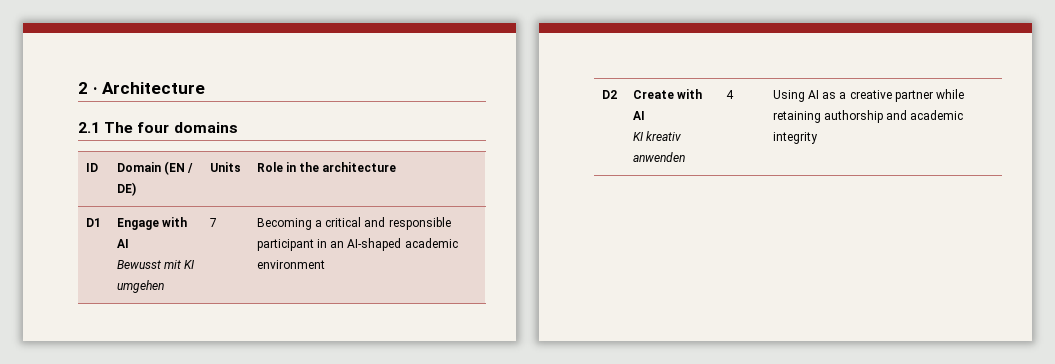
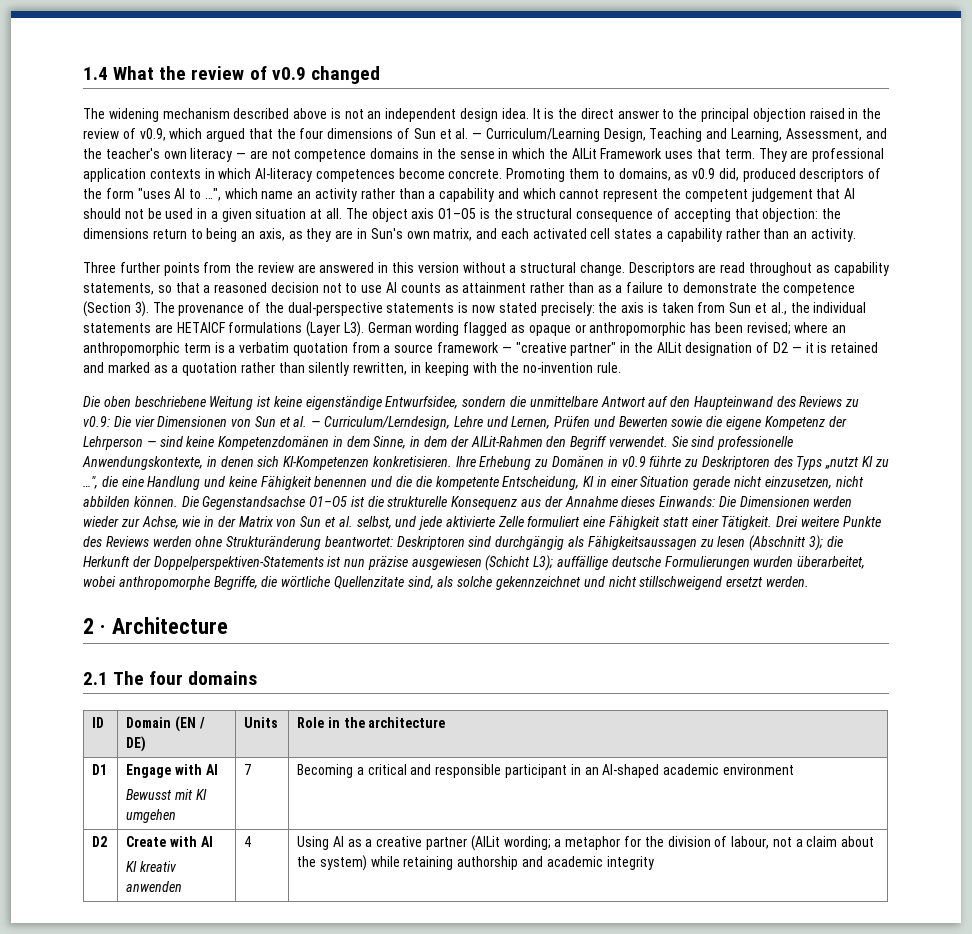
+ 1.4 What the review of v0.9 changed
+ The widening mechanism described above is not an independent design idea. It is the direct answer to the principal objection raised in the review of v0.9, which argued that the four dimensions of Sun et al. — Curriculum/Learning Design, Teaching and Learning, Assessment, and the teacher's own literacy — are not competence domains in the sense in which the AILit Framework uses that term. They are professional application contexts in which AI-literacy competences become concrete. Promoting them to domains, as v0.9 did, produced descriptors of the form "uses AI to …", which name an activity rather than a capability and which cannot represent the competent judgement that AI should not be used in a given situation at all. The object axis O1–O5 is the structural consequence of accepting that objection: the dimensions return to being an axis, as they are in Sun's own matrix, and each activated cell states a capability rather than an activity.
+ Three further points from the review are answered in this version without a structural change. Descriptors are read throughout as capability statements, so that a reasoned decision not to use AI counts as attainment rather than as a failure to demonstrate the competence (Section 3). The provenance of the dual-perspective statements is now stated precisely: the axis is taken from Sun et al., the individual statements are HETAICF formulations (Layer L3). German wording flagged as opaque or anthropomorphic has been revised; where an anthropomorphic term is a verbatim quotation from a source framework — "creative partner" in the AILit designation of D2 — it is retained and marked as a quotation rather than silently rewritten, in keeping with the no-invention rule.
+ Die oben beschriebene Weitung ist keine eigenständige Entwurfsidee, sondern die unmittelbare Antwort auf den Haupteinwand des Reviews zu v0.9: Die vier Dimensionen von Sun et al. — Curriculum/Lerndesign, Lehre und Lernen, Prüfen und Bewerten sowie die eigene Kompetenz der Lehrperson — sind keine Kompetenzdomänen in dem Sinne, in dem der AILit-Rahmen den Begriff verwendet. Sie sind professionelle Anwendungskontexte, in denen sich KI-Kompetenzen konkretisieren. Ihre Erhebung zu Domänen in v0.9 führte zu Deskriptoren des Typs „nutzt KI zu …", die eine Handlung und keine Fähigkeit benennen und die die kompetente Entscheidung, KI in einer Situation gerade nicht einzusetzen, nicht abbilden können. Die Gegenstandsachse O1–O5 ist die strukturelle Konsequenz aus der Annahme dieses Einwands: Die Dimensionen werden wieder zur Achse, wie in der Matrix von Sun et al. selbst, und jede aktivierte Zelle formuliert eine Fähigkeit statt einer Tätigkeit. Drei weitere Punkte des Reviews werden ohne Strukturänderung beantwortet: Deskriptoren sind durchgängig als Fähigkeitsaussagen zu lesen (Abschnitt 3); die Herkunft der Doppelperspektiven-Statements ist nun präzise ausgewiesen (Schicht L3); auffällige deutsche Formulierungen wurden überarbeitet, wobei anthropomorphe Begriffe, die wörtliche Quellenzitate sind, als solche gekennzeichnet und nicht stillschweigend ersetzt werden.
  D2 | Create with AI
- KI kreativ anwenden | 4 | Using AI as a creative partner while retaining authorship and academic integrity
+ KI kreativ anwenden | 4 | Using AI as a creative partner (AILit wording; a metaphor for the division of labour, not a claim about the system) while retaining authorship and academic integrity

